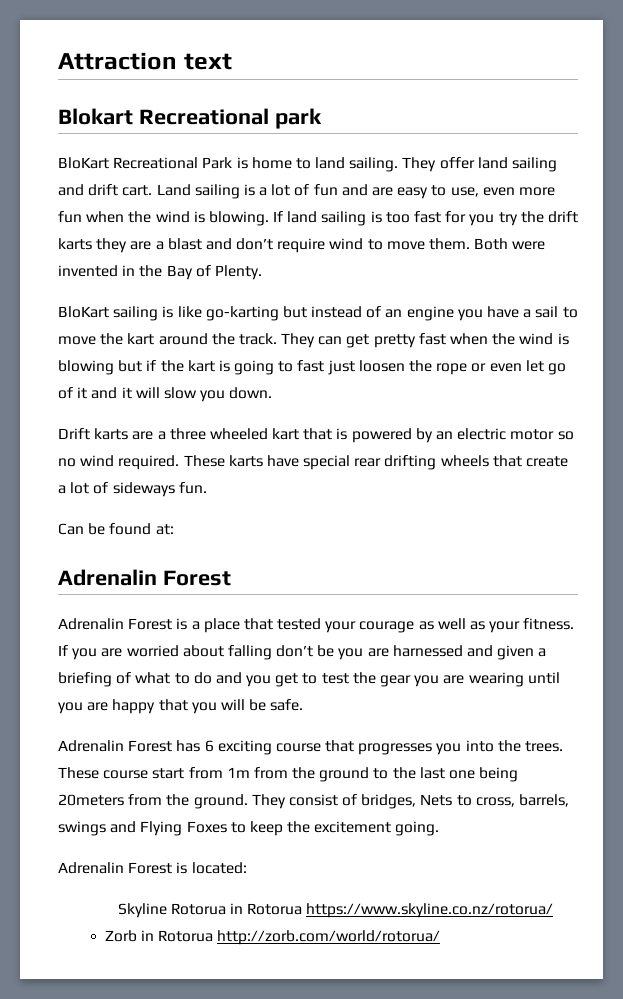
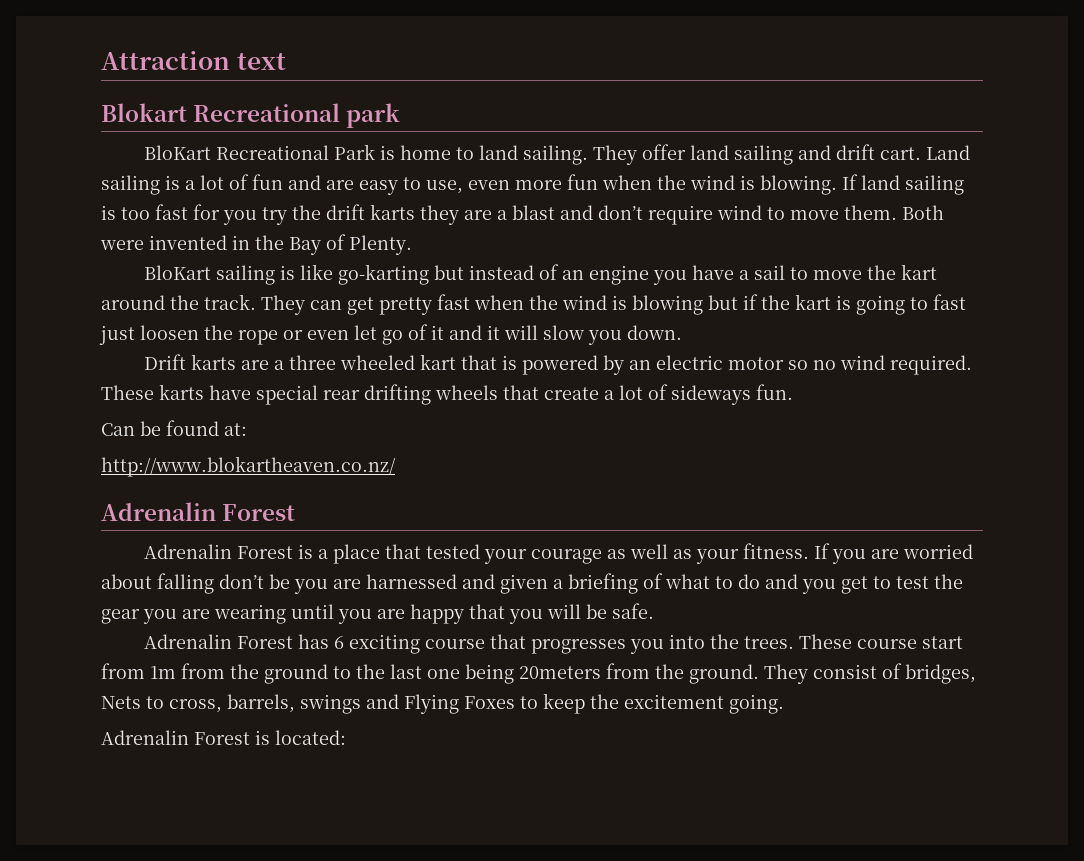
+ http://www.blokartheaven.co.nz/
- Skyline Rotorua in Rotorua https://www.skyline.co.nz/rotorua/
- Zorb in Rotorua http://zorb.com/world/rotorua/

